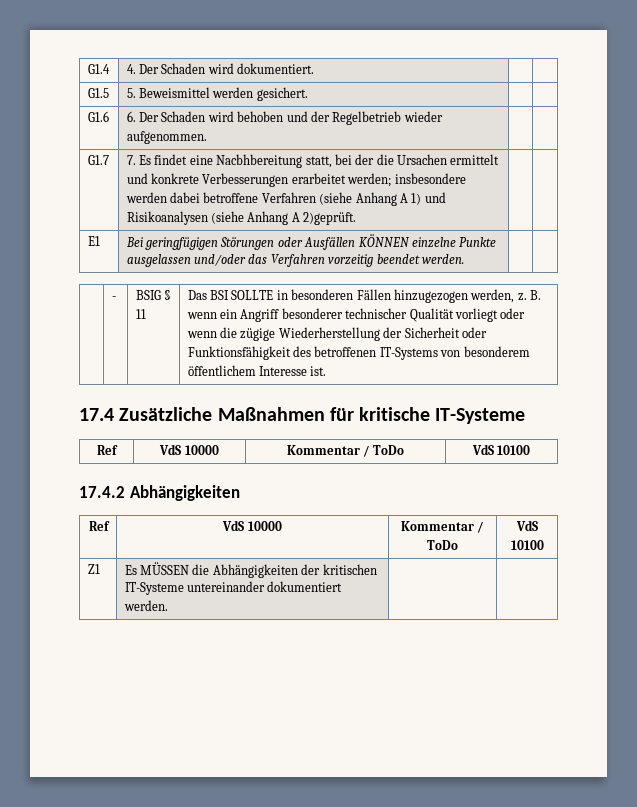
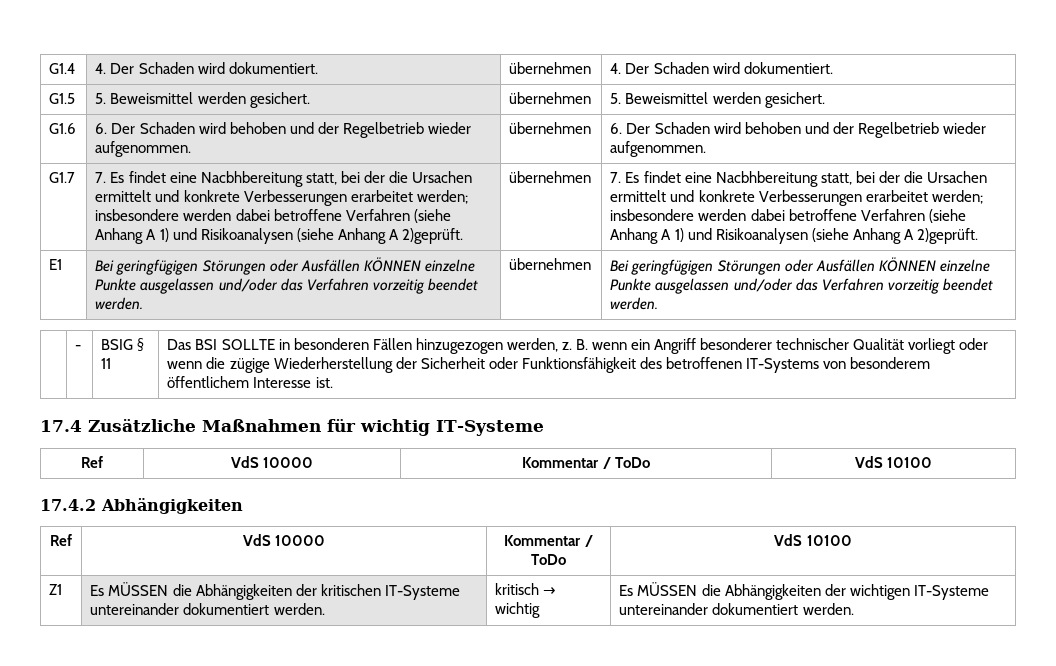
- G1.4 | 4. Der Schaden wird dokumentiert. | |
+ G1.4 | 4. Der Schaden wird dokumentiert. | übernehmen | 4. Der Schaden wird dokumentiert.
- G1.5 | 5. Beweismittel werden gesichert. | |
+ G1.5 | 5. Beweismittel werden gesichert. | übernehmen | 5. Beweismittel werden gesichert.
- G1.6 | 6. Der Schaden wird behoben und der Regelbetrieb wieder aufgenommen. | |
+ G1.6 | 6. Der Schaden wird behoben und der Regelbetrieb wieder aufgenommen. | übernehmen | 6. Der Schaden wird behoben und der Regelbetrieb wieder aufgenommen.
+ übernehmen | 7. Es findet eine Nacbhbereitung statt, bei der die Ursachen ermittelt und konkrete Verbesserungen erarbeitet werden; insbesondere werden dabei betroffene Verfahren (siehe Anhang A 1) und Risikoanalysen (siehe Anhang A 2)geprüft.
- E1 | Bei geringfügigen Störungen oder Ausfällen KÖNNEN einzelne Punkte ausgelassen und/oder das Verfahren vorzeitig beendet werden. | |
+ E1 | Bei geringfügigen Störungen oder Ausfällen KÖNNEN einzelne Punkte ausgelassen und/oder das Verfahren vorzeitig beendet werden. | übernehmen | Bei geringfügigen Störungen oder Ausfällen KÖNNEN einzelne Punkte ausgelassen und/oder das Verfahren vorzeitig beendet werden.
- 17.4 Zusätzliche Maßnahmen für kritische IT-Systeme
+ 17.4 Zusätzliche Maßnahmen für wichtig IT-Systeme
- Z1 | Es MÜSSEN die Abhängigkeiten der kritischen IT-Systeme untereinander dokumentiert werden. | |
+ Z1 | Es MÜSSEN die Abhängigkeiten der kritischen IT-Systeme untereinander dokumentiert werden. | kritisch → wichtig | Es MÜSSEN die Abhängigkeiten der wichtigen IT-Systeme untereinander dokumentiert werden.

